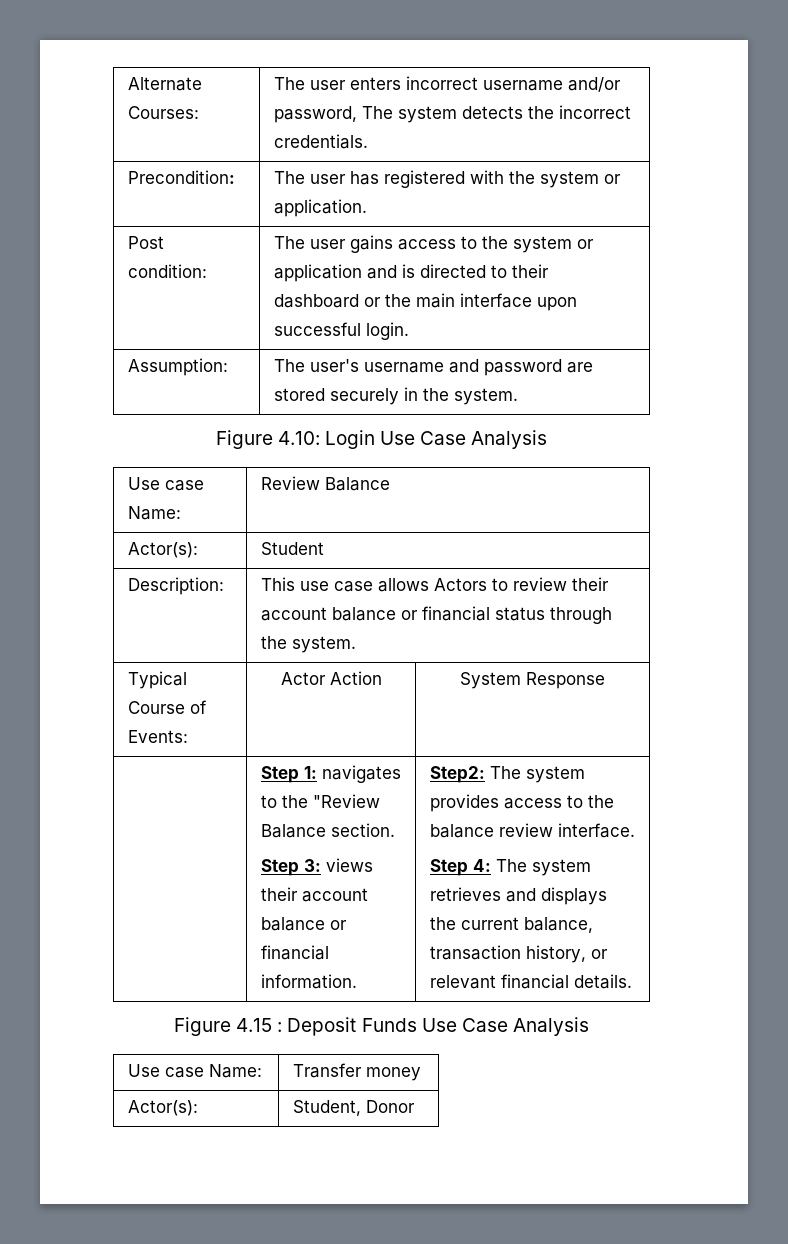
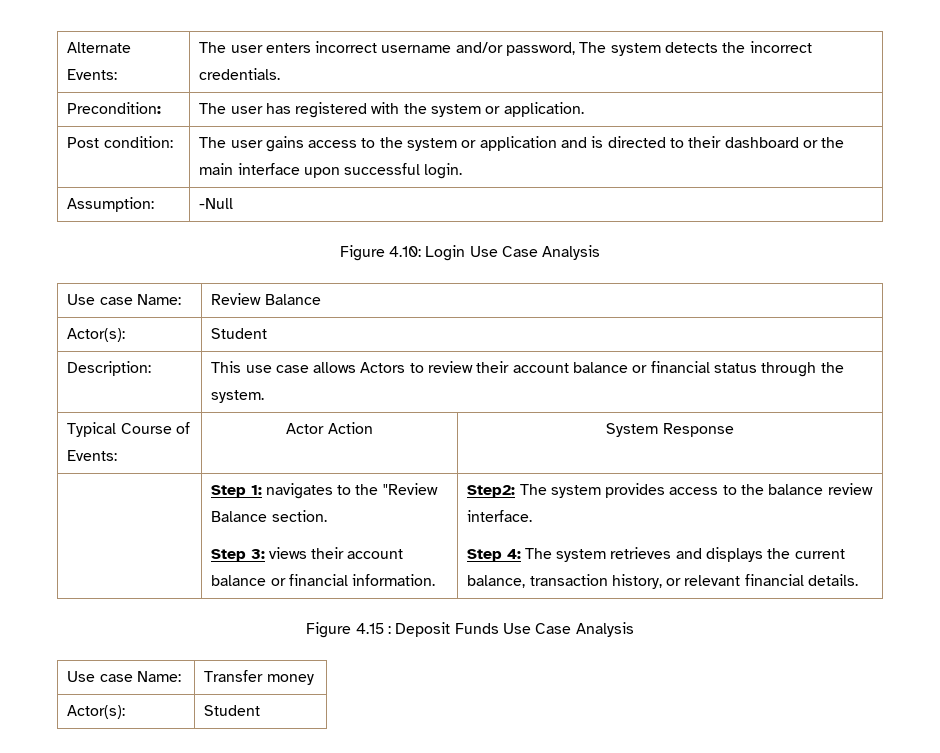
- Alternate Courses: | The user enters incorrect username and/or password, The system detects the incorrect credentials.
+ Alternate Events: | The user enters incorrect username and/or password, The system detects the incorrect credentials.
- Assumption: | The user's username and password are stored securely in the system.
+ Assumption: | -Null
  Use case Name: | Transfer money
- Actor(s): | Student, Donor
+ Actor(s): | Student

